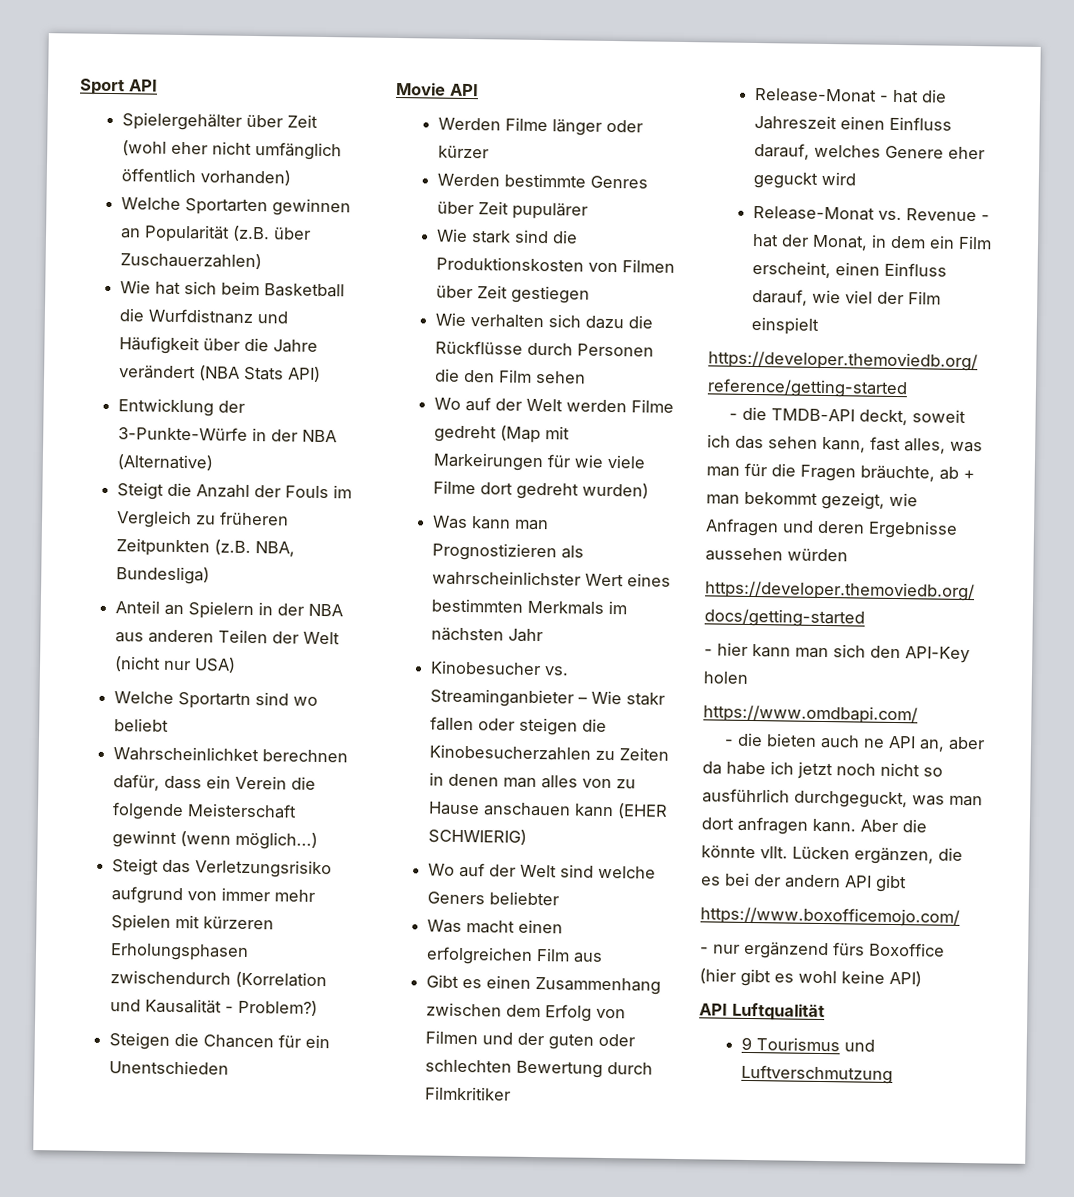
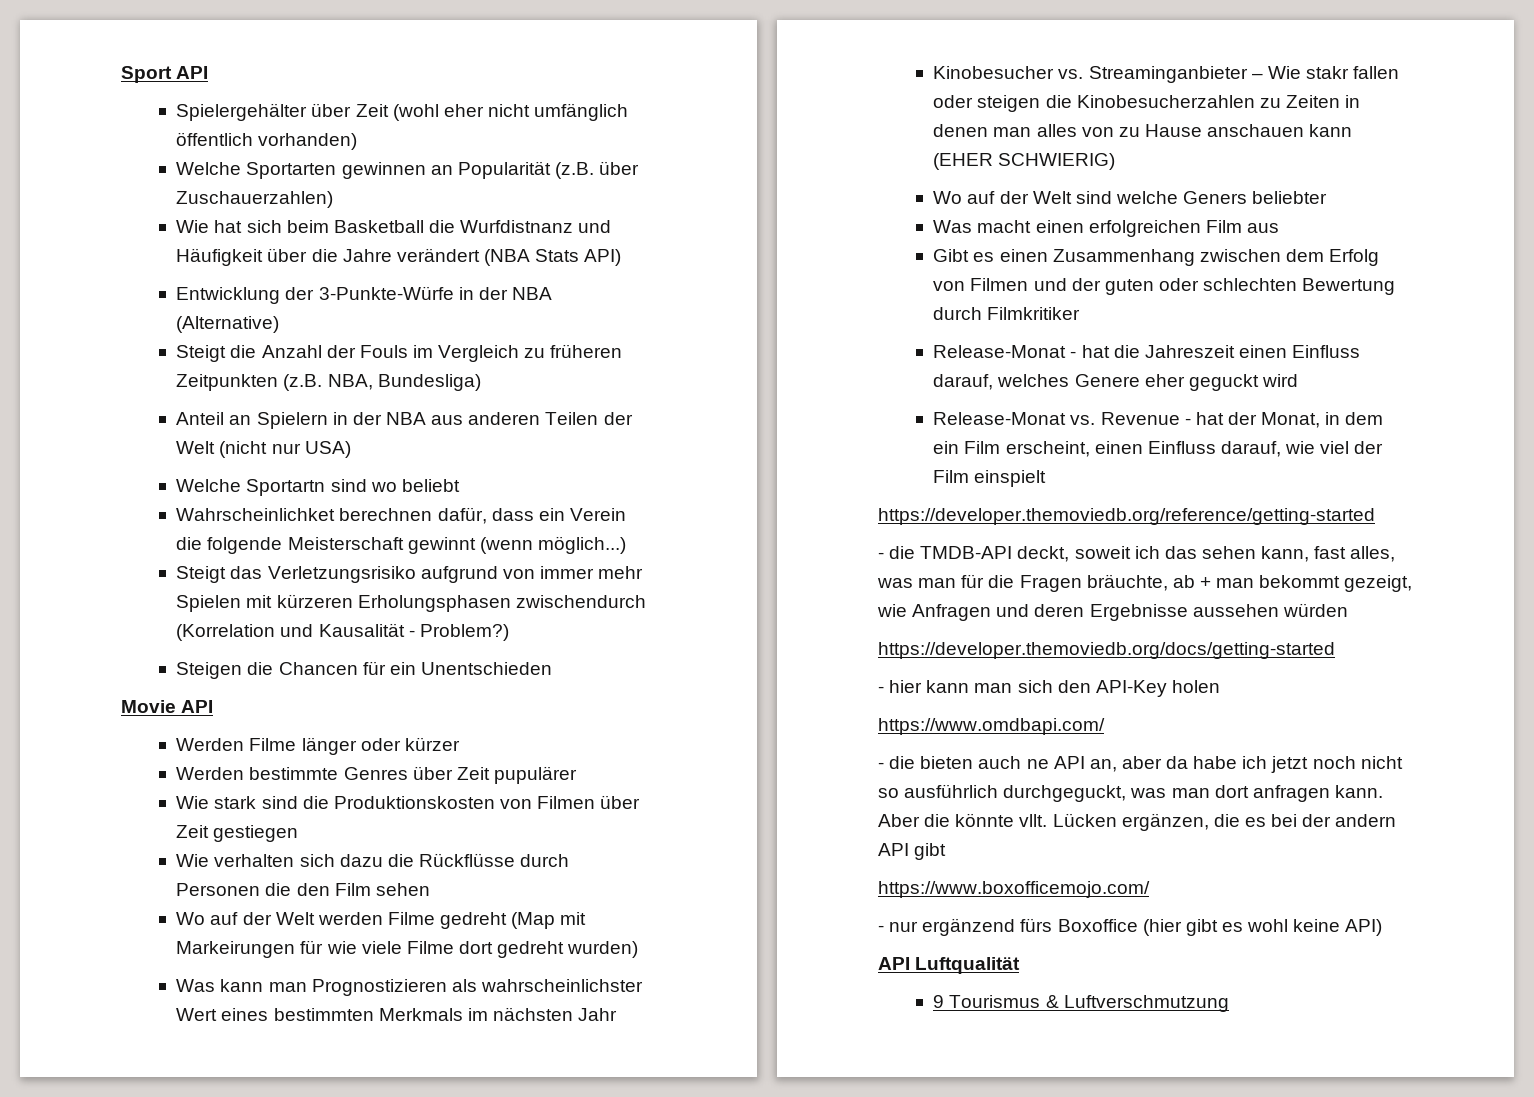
- 9 Tourismus und Luftverschmutzung
+ 9 Tourismus & Luftverschmutzung

